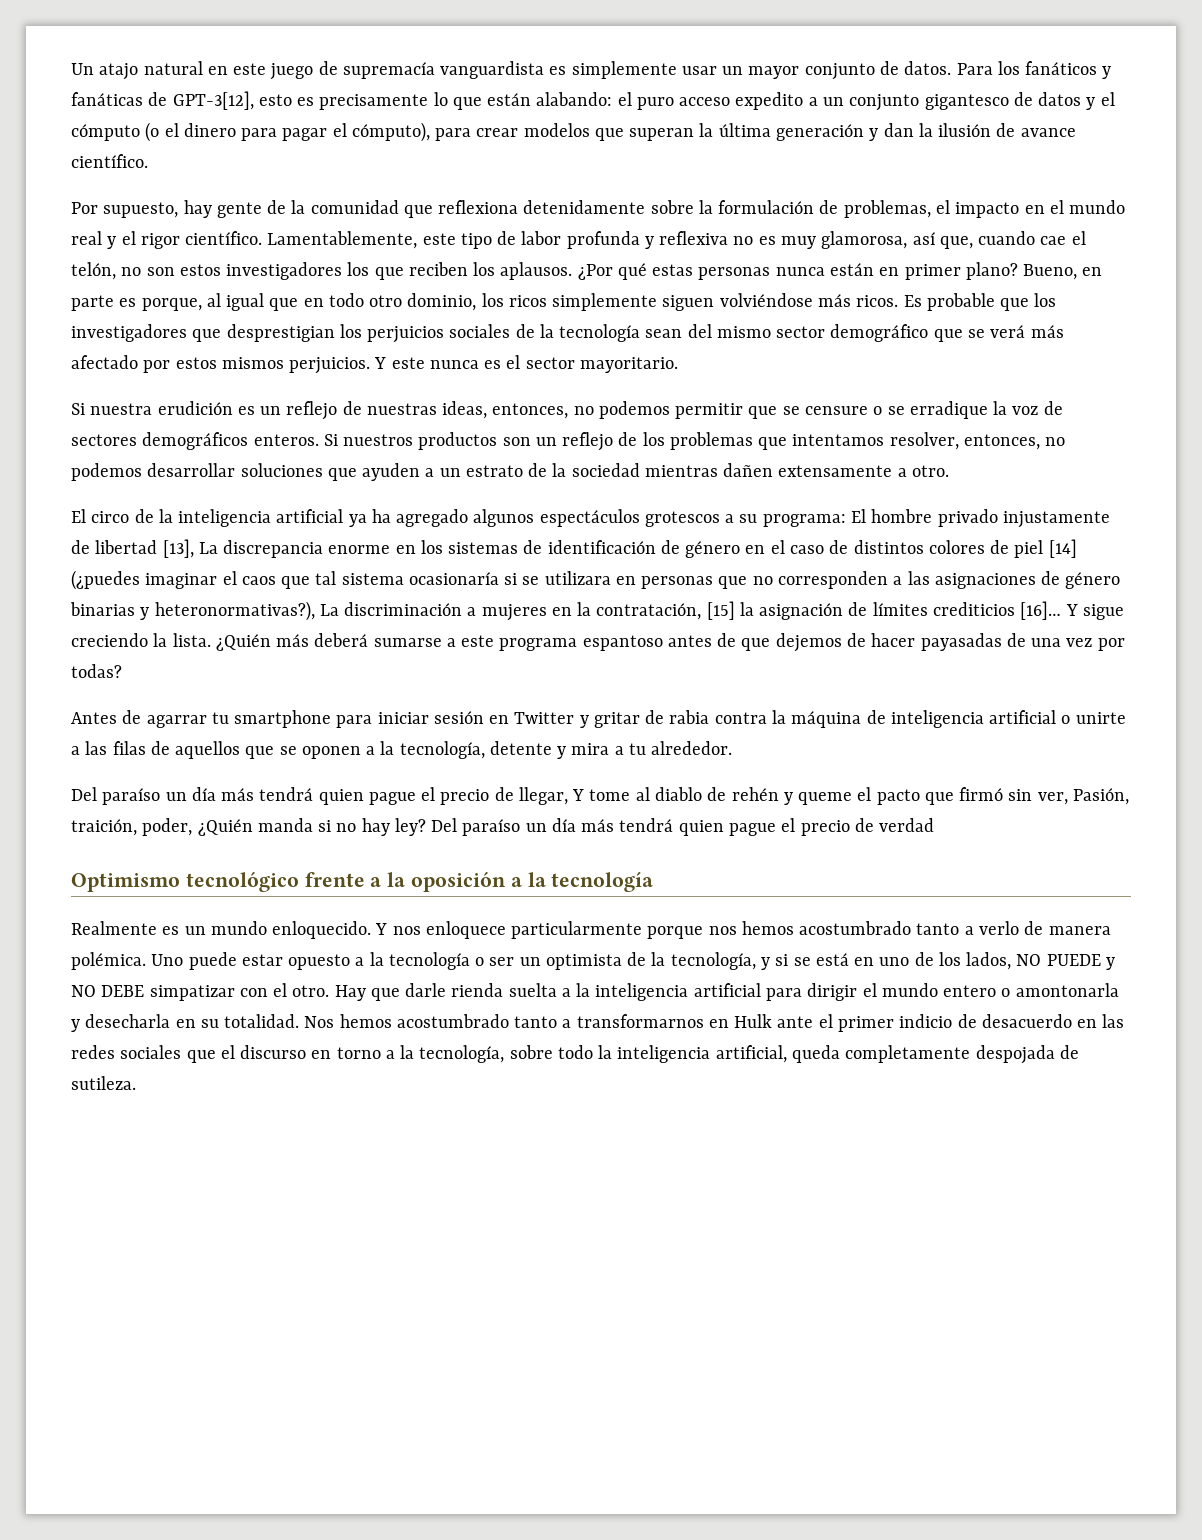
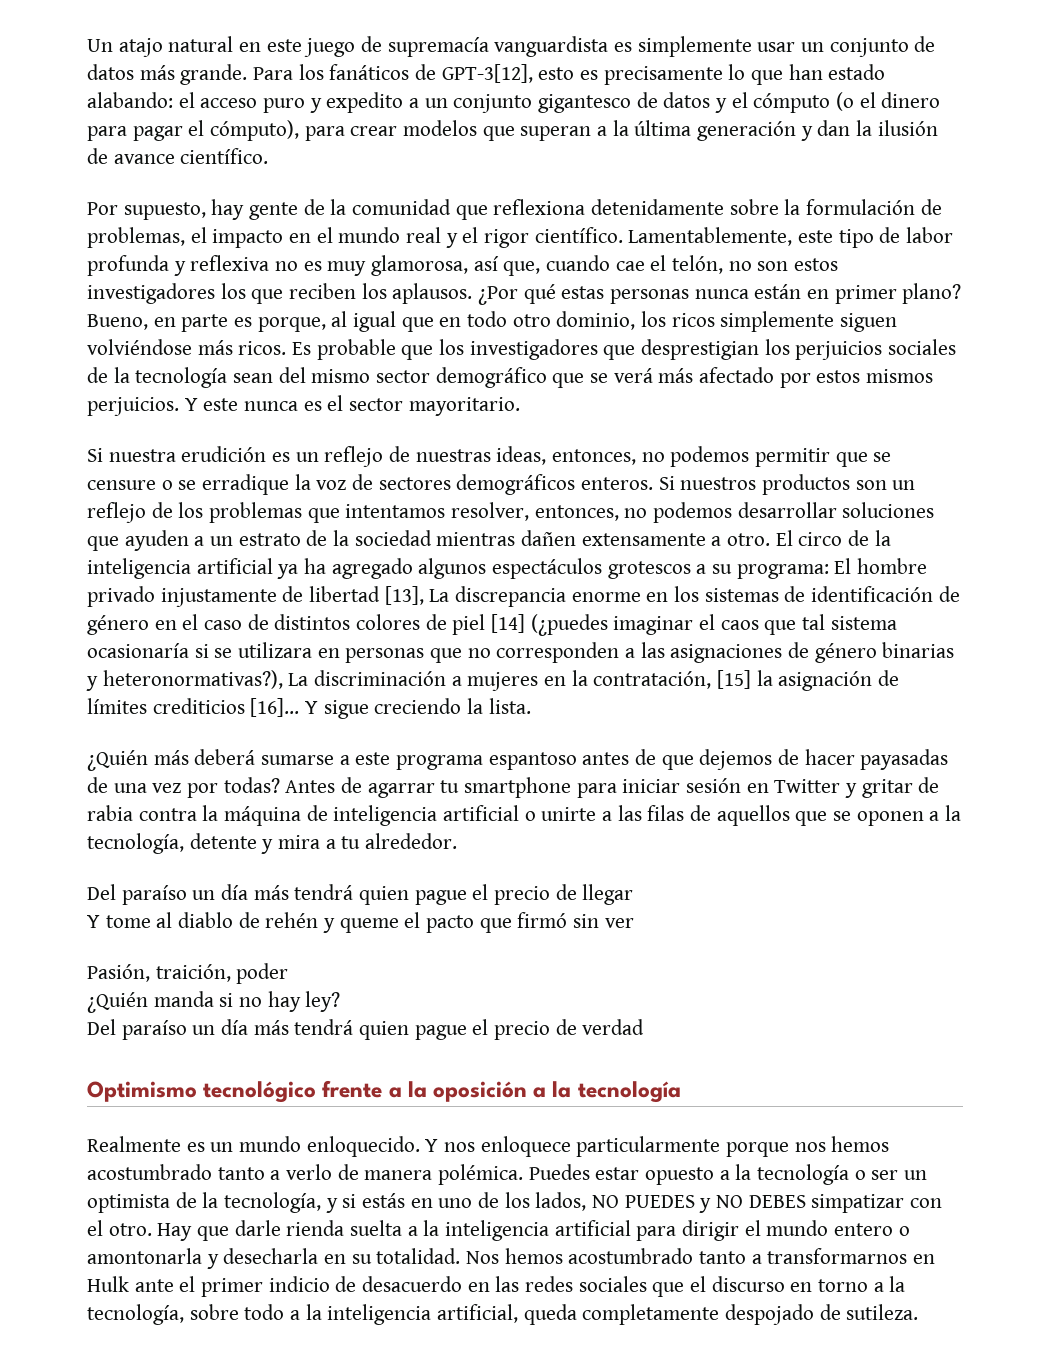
- Un atajo natural en este juego de supremacía vanguardista es simplemente usar un mayor conjunto de datos.
+ Un atajo natural en este juego de supremacía vanguardista es simplemente usar un conjunto de datos más grande.
- Para los fanáticos y fanáticas de GPT-3[12], esto es precisamente lo que están alabando: el puro acceso expedito a un conjunto gigantesco de datos y el cómputo (o el dinero para pagar el cómputo), para crear modelos que superan la última generación y dan la ilusión de avance científico.
+ Para los fanáticos de GPT-3[12], esto es precisamente lo que han estado alabando: el acceso puro y expedito a un conjunto gigantesco de datos y el cómputo (o el dinero para pagar el cómputo), para crear modelos que superan a la última generación y dan la ilusión de avance científico.
- Si nuestros productos son un reflejo de los problemas que intentamos resolver, entonces, no podemos desarrollar soluciones que ayuden a un estrato de la sociedad mientras dañen extensamente a otro.
- El circo de la inteligencia artificial ya ha agregado algunos espectáculos grotescos a su programa:
+ Si nuestros productos son un reflejo de los problemas que intentamos resolver, entonces, no podemos desarrollar soluciones que ayuden a un estrato de la sociedad mientras dañen extensamente a otro. El circo de la inteligencia artificial ya ha agregado algunos espectáculos grotescos a su programa:
- Y sigue creciendo la lista. ¿Quién más deberá sumarse a este programa espantoso antes de que dejemos de hacer payasadas de una vez por todas?
- Antes de agarrar tu smartphone para iniciar sesión en Twitter y gritar de rabia contra la máquina de inteligencia artificial o unirte a las filas de aquellos que se oponen a la tecnología, detente y mira a tu alrededor.
+ Y sigue creciendo la lista.
+ ¿Quién más deberá sumarse a este programa espantoso antes de que dejemos de hacer payasadas de una vez por todas? Antes de agarrar tu smartphone para iniciar sesión en Twitter y gritar de rabia contra la máquina de inteligencia artificial o unirte a las filas de aquellos que se oponen a la tecnología, detente y mira a tu alrededor.
- Del paraíso un día más tendrá quien pague el precio de llegar, Y tome al diablo de rehén y queme el pacto que firmó sin ver, Pasión, traición, poder, ¿Quién manda si no hay ley? Del paraíso un día más tendrá quien pague el precio de verdad
+ Del paraíso un día más tendrá quien pague el precio de llegar
+ Y tome al diablo de rehén y queme el pacto que firmó sin ver
+ Pasión, traición, poder
+ ¿Quién manda si no hay ley?
+ Del paraíso un día más tendrá quien pague el precio de verdad
- Uno puede estar opuesto a la tecnología o ser un optimista de la tecnología, y si se está en uno de los lados, NO PUEDE y NO DEBE simpatizar con el otro.
+ Puedes estar opuesto a la tecnología o ser un optimista de la tecnología, y si estás en uno de los lados, NO PUEDES y NO DEBES simpatizar con el otro.
- Nos hemos acostumbrado tanto a transformarnos en Hulk ante el primer indicio de desacuerdo en las redes sociales que el discurso en torno a la tecnología, sobre todo la inteligencia artificial, queda completamente despojada de sutileza.
+ Nos hemos acostumbrado tanto a transformarnos en Hulk ante el primer indicio de desacuerdo en las redes sociales que el discurso en torno a la tecnología, sobre todo a la inteligencia artificial, queda completamente despojado de sutileza.

